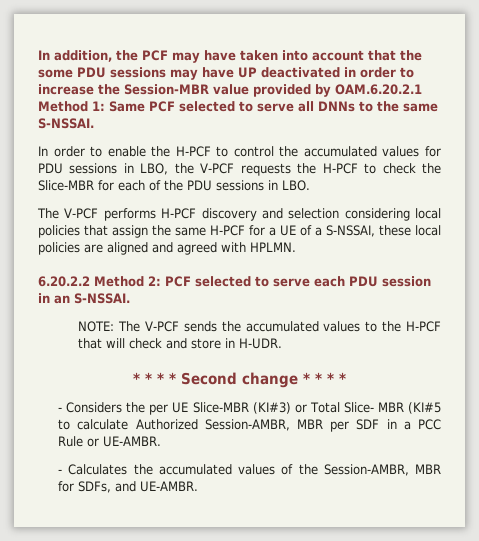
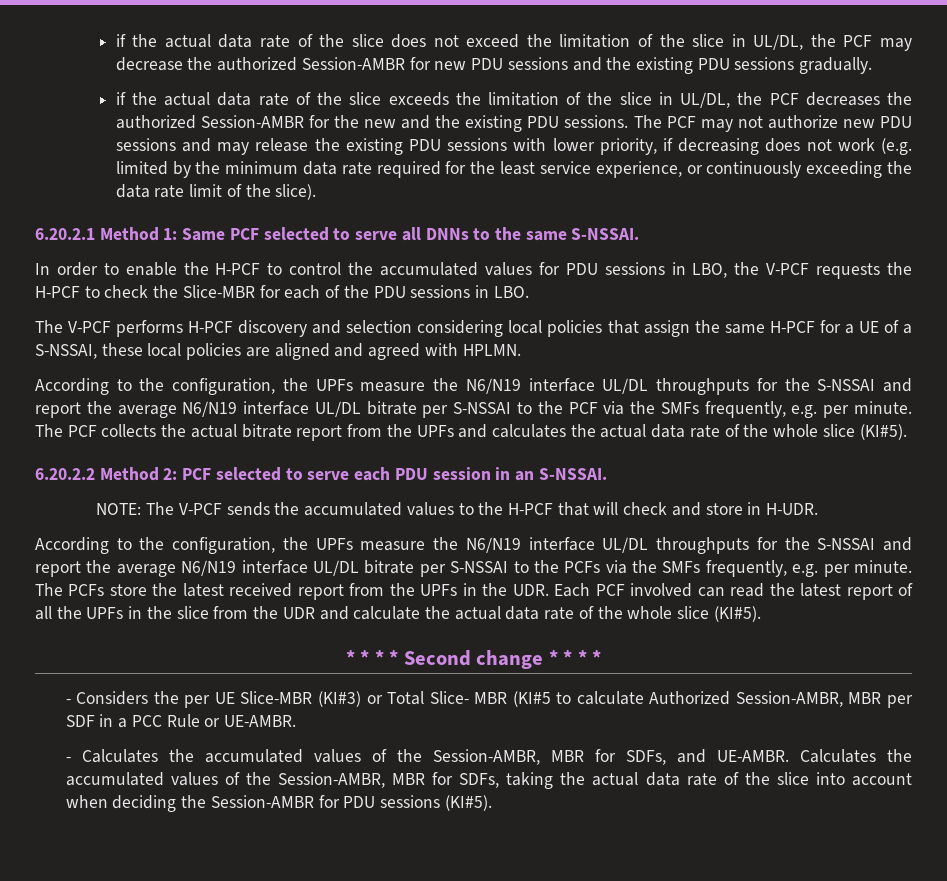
- In addition, the PCF may have taken into account that the some PDU sessions may have UP deactivated in order to increase the Session-MBR value provided by OAM.6.20.2.1 Method 1: Same PCF selected to serve all DNNs to the same S-NSSAI.
+ if the actual data rate of the slice does not exceed the limitation of the slice in UL/DL, the PCF may decrease the authorized Session-AMBR for new PDU sessions and the existing PDU sessions gradually.
+ if the actual data rate of the slice exceeds the limitation of the slice in UL/DL, the PCF decreases the authorized Session-AMBR for the new and the existing PDU sessions. The PCF may not authorize new PDU sessions and may release the existing PDU sessions with lower priority, if decreasing does not work (e.g. limited by the minimum data rate required for the least service experience, or continuously exceeding the data rate limit of the slice).
+ 6.20.2.1 Method 1: Same PCF selected to serve all DNNs to the same S-NSSAI.
+ According to the configuration, the UPFs measure the N6/N19 interface UL/DL throughputs for the S-NSSAI and report the average N6/N19 interface UL/DL bitrate per S-NSSAI to the PCF via the SMFs frequently, e.g. per minute. The PCF collects the actual bitrate report from the UPFs and calculates the actual data rate of the whole slice (KI#5).
+ According to the configuration, the UPFs measure the N6/N19 interface UL/DL throughputs for the S-NSSAI and report the average N6/N19 interface UL/DL bitrate per S-NSSAI to the PCFs via the SMFs frequently, e.g. per minute. The PCFs store the latest received report from the UPFs in the UDR. Each PCF involved can read the latest report of all the UPFs in the slice from the UDR and calculate the actual data rate of the whole slice (KI#5).
+ Calculates the accumulated values of the Session-AMBR, MBR for SDFs, taking the actual data rate of the slice into account when deciding the Session-AMBR for PDU sessions (KI#5).

